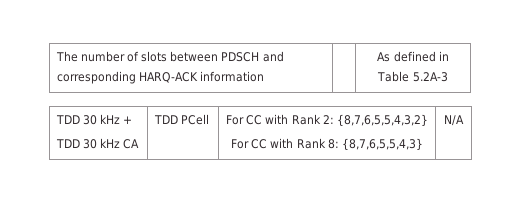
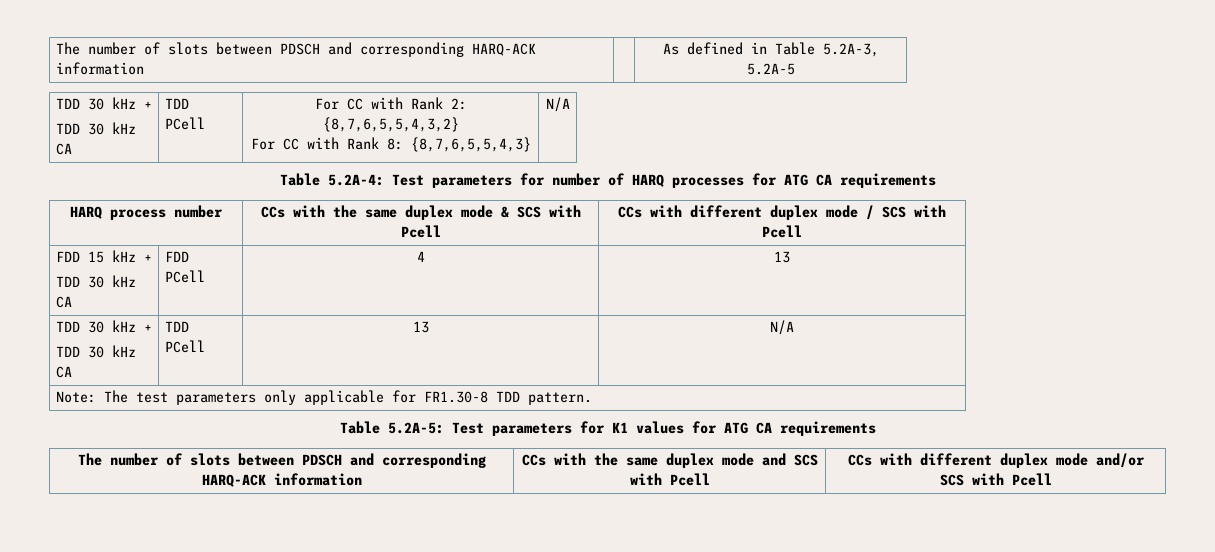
- The number of slots between PDSCH and corresponding HARQ-ACK information | | As defined in Table 5.2A-3
+ The number of slots between PDSCH and corresponding HARQ-ACK information | | As defined in Table 5.2A-3, 5.2A-5
+ Table 5.2A-4: Test parameters for number of HARQ processes for ATG CA requirements
+ HARQ process number | CCs with the same duplex mode & SCS with Pcell | CCs with different duplex mode / SCS with Pcell
+ FDD 15 kHz +
+ TDD 30 kHz CA | FDD PCell | 4 | 13
+ TDD 30 kHz +
+ TDD 30 kHz CA | TDD PCell | 13 | N/A
+ Note: The test parameters only applicable for FR1.30-8 TDD pattern.
+ Table 5.2A-5: Test parameters for K1 values for ATG CA requirements
+ The number of slots between PDSCH and corresponding HARQ-ACK information | CCs with the same duplex mode and SCS with Pcell | CCs with different duplex mode and/or SCS with Pcell

